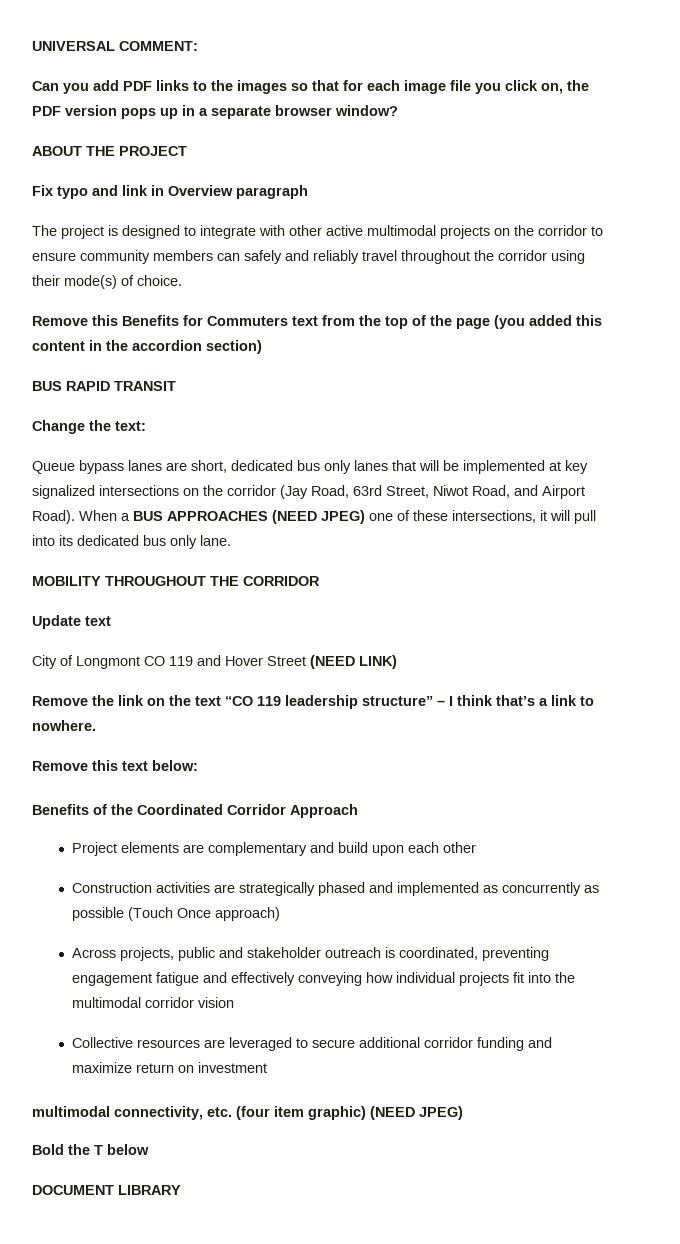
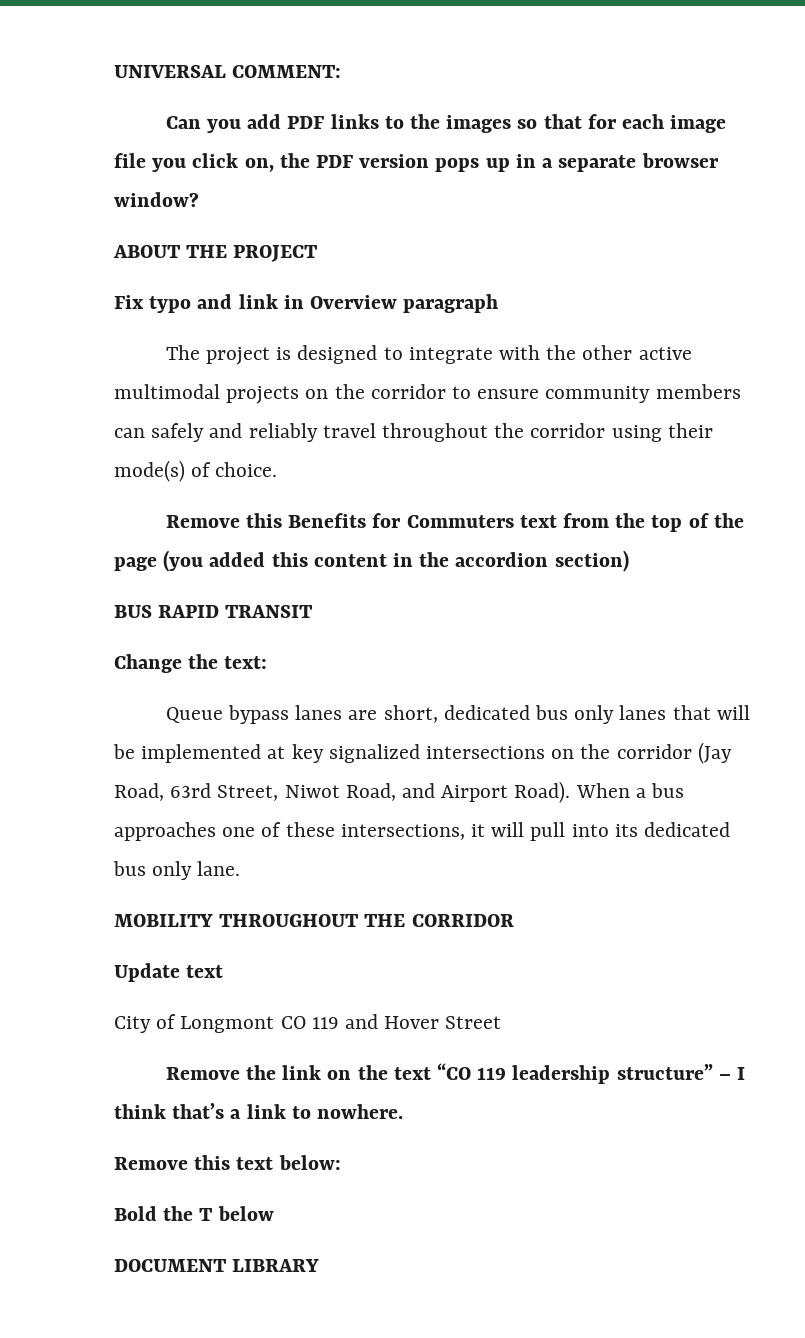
- The project is designed to integrate with other active multimodal projects on the corridor to ensure community members can safely and reliably travel throughout the corridor using their mode(s) of choice.
+ The project is designed to integrate with the other active multimodal projects on the corridor to ensure community members can safely and reliably travel throughout the corridor using their mode(s) of choice.
- When a BUS APPROACHES (NEED JPEG) one of these intersections, it will pull into its dedicated bus only lane.
+ When a bus approaches one of these intersections, it will pull into its dedicated bus only lane.
- City of Longmont CO 119 and Hover Street (NEED LINK)
+ City of Longmont CO 119 and Hover Street
- Benefits of the Coordinated Corridor Approach
- Project elements are complementary and build upon each other
- Construction activities are strategically phased and implemented as concurrently as possible (Touch Once approach)
- Across projects, public and stakeholder outreach is coordinated, preventing engagement fatigue and effectively conveying how individual projects fit into the multimodal corridor vision
- Collective resources are leveraged to secure additional corridor funding and maximize return on investment
- multimodal connectivity, etc. (four item graphic) (NEED JPEG)

